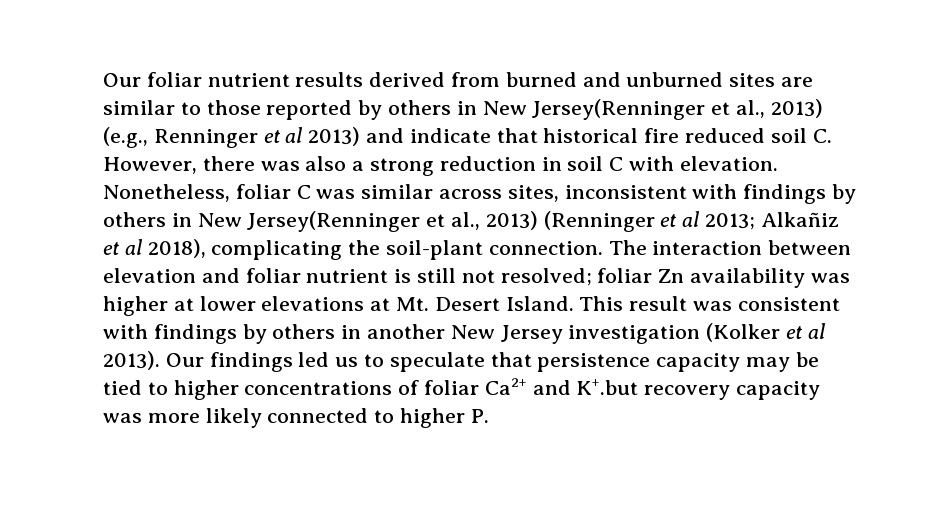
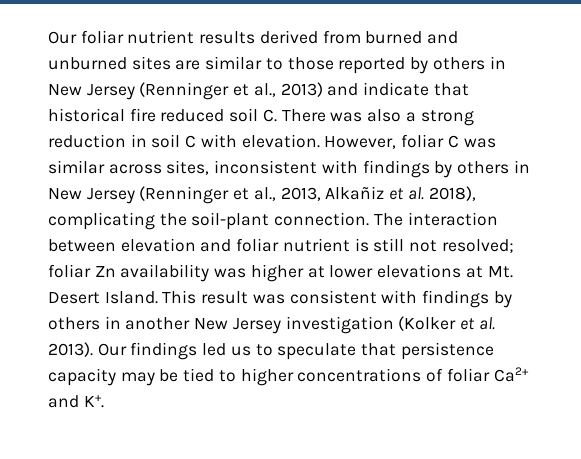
- Our foliar nutrient results derived from burned and unburned sites are similar to those reported by others in New Jersey(Renninger et al., 2013) (e.g., Renninger et al 2013) and indicate that historical fire reduced soil C. However, there was also a strong reduction in soil C with elevation.
+ Our foliar nutrient results derived from burned and unburned sites are similar to those reported by others in New Jersey (Renninger et al., 2013) and indicate that historical fire reduced soil C. There was also a strong reduction in soil C with elevation.
- Nonetheless, foliar C was similar across sites, inconsistent with findings by others in New Jersey(Renninger et al., 2013) (Renninger et al 2013; Alkañiz et al 2018), complicating the soil-plant connection.
+ However, foliar C was similar across sites, inconsistent with findings by others in New Jersey (Renninger et al., 2013, Alkañiz et al. 2018), complicating the soil-plant connection.
- This result was consistent with findings by others in another New Jersey investigation (Kolker et al 2013).
+ This result was consistent with findings by others in another New Jersey investigation (Kolker et al. 2013).
- Our findings led us to speculate that persistence capacity may be tied to higher concentrations of foliar Ca2+ and K+.but recovery capacity was more likely connected to higher P.
+ Our findings led us to speculate that persistence capacity may be tied to higher concentrations of foliar Ca2+ and K+.

